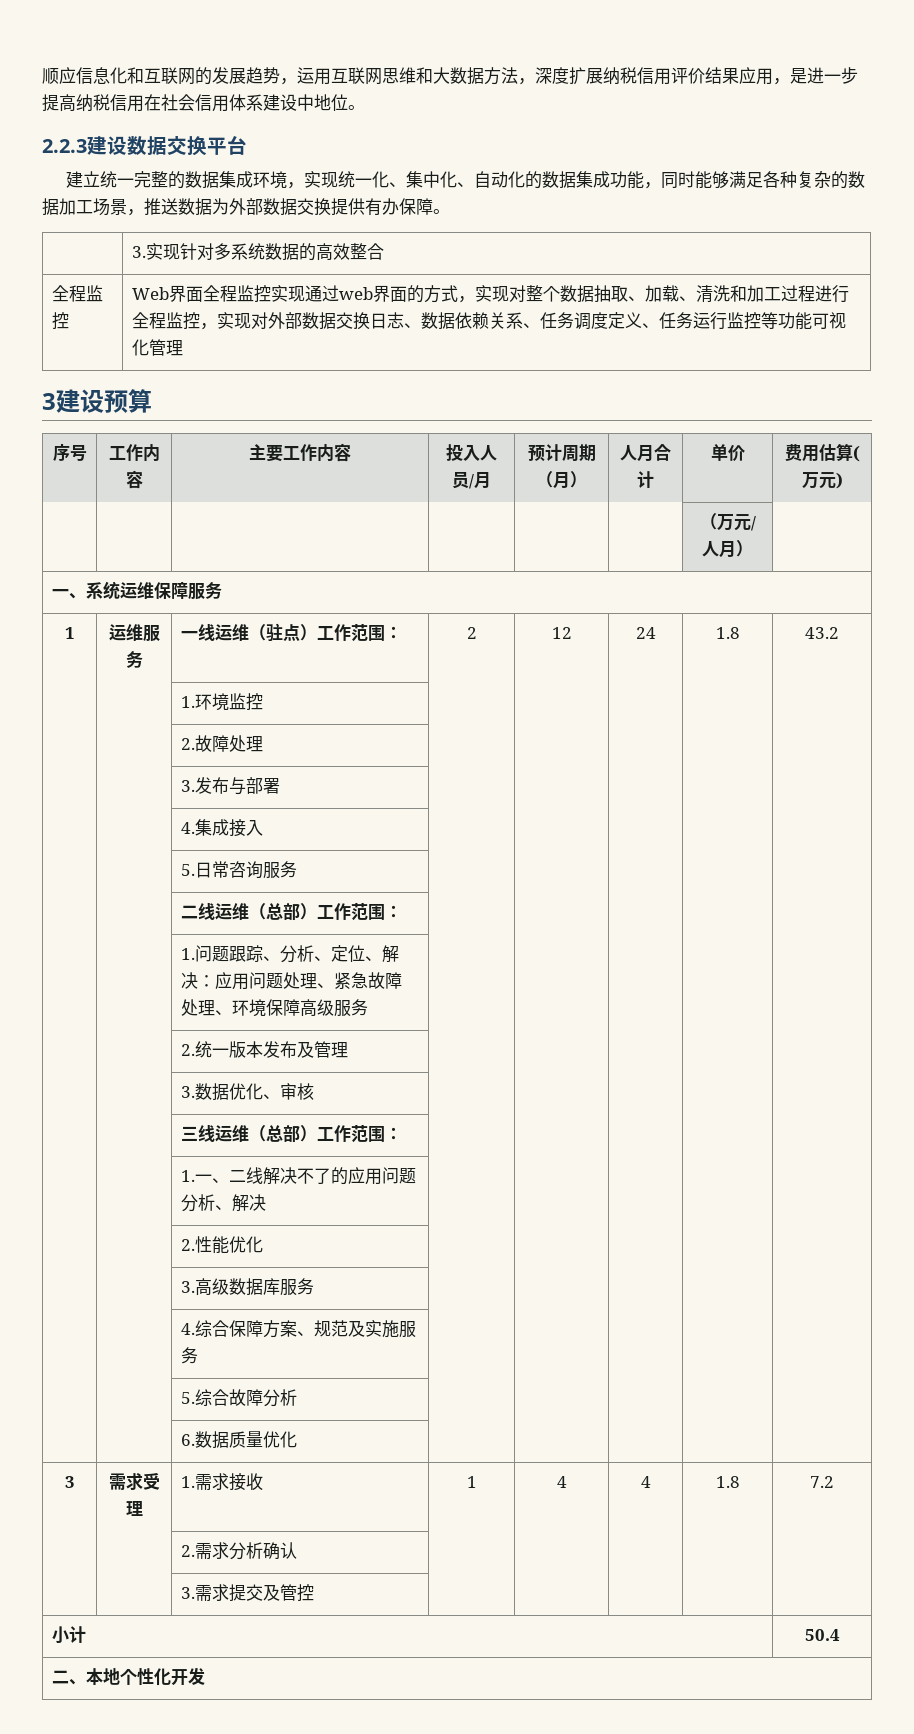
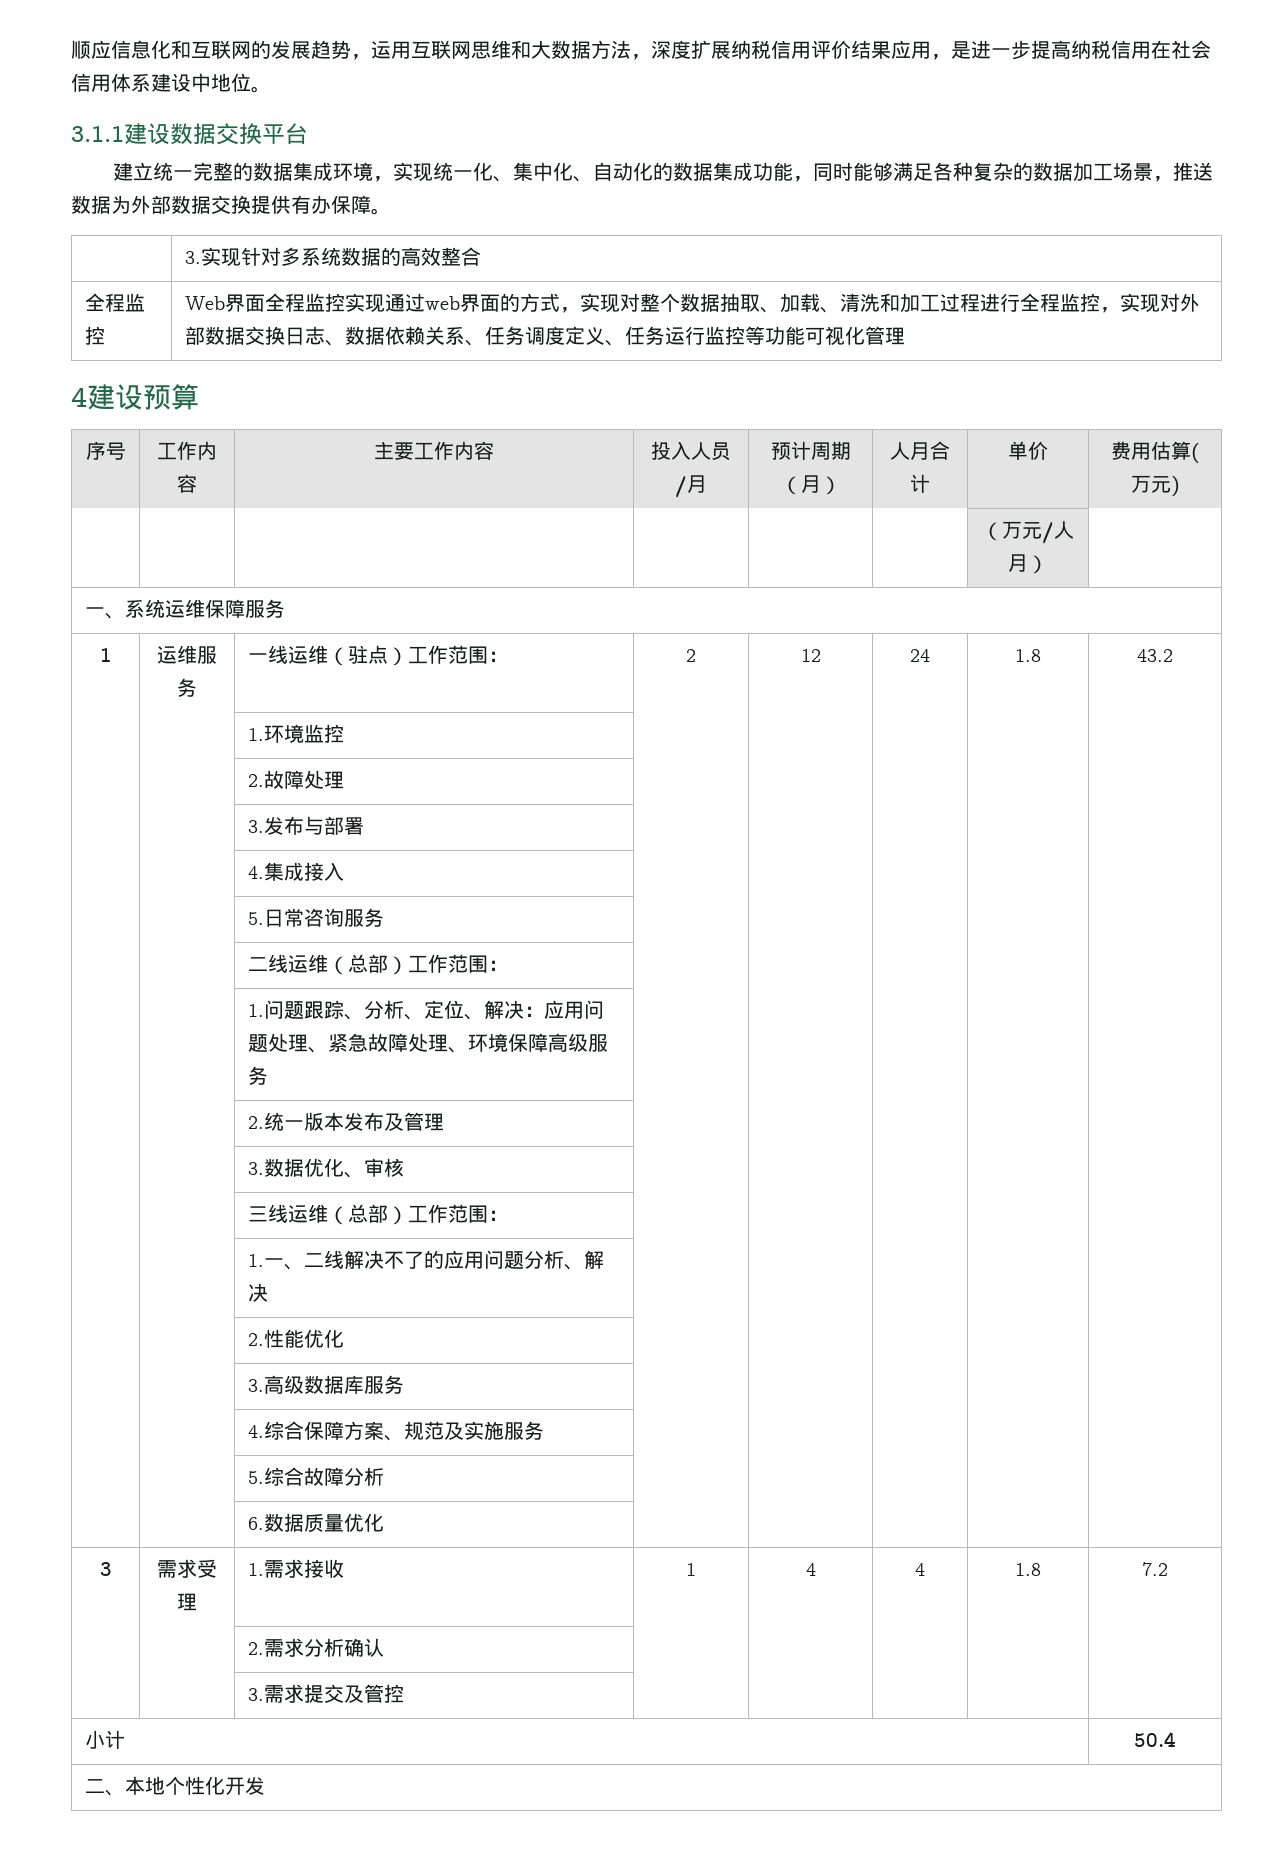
- 2.2.3建设数据交换平台
+ 3.1.1建设数据交换平台
- 3建设预算
+ 4建设预算

